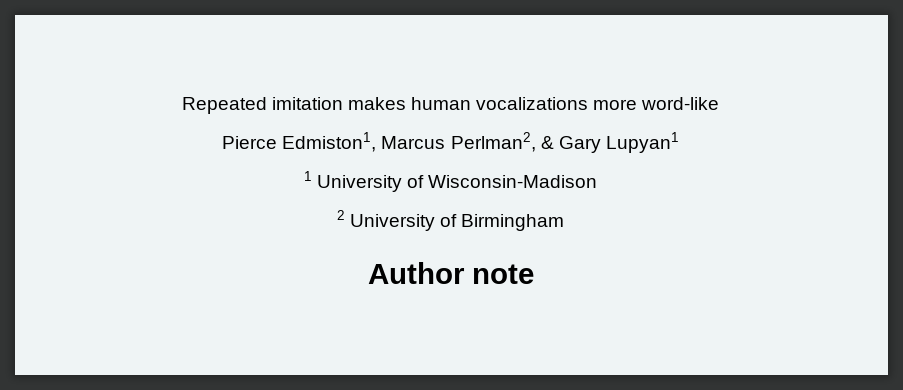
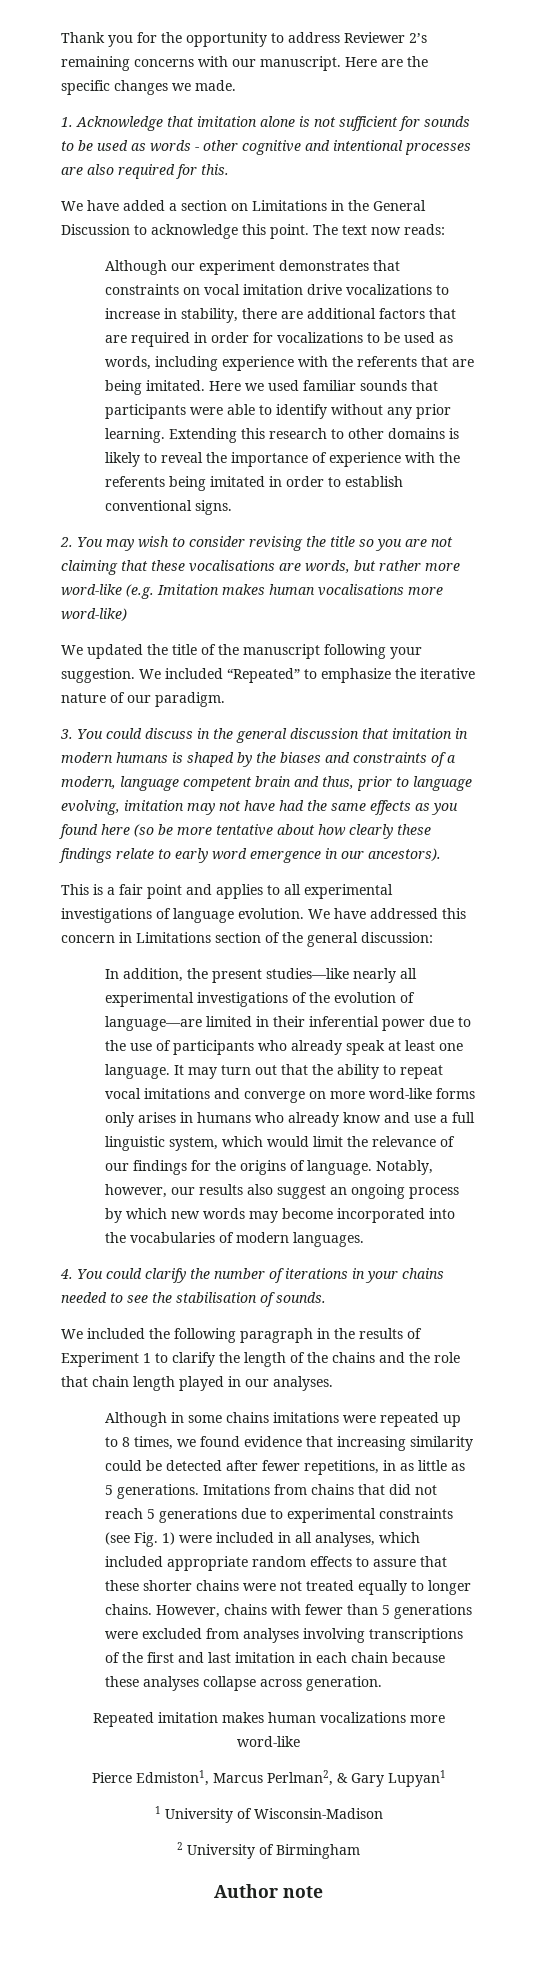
+ Thank you for the opportunity to address Reviewer 2’s remaining concerns with our manuscript. Here are the specific changes we made.
+ 1. Acknowledge that imitation alone is not sufficient for sounds to be used as words - other cognitive and intentional processes are also required for this.
+ We have added a section on Limitations in the General Discussion to acknowledge this point. The text now reads:
+ Although our experiment demonstrates that constraints on vocal imitation drive vocalizations to increase in stability, there are additional factors that are required in order for vocalizations to be used as words, including experience with the referents that are being imitated. Here we used familiar sounds that participants were able to identify without any prior learning. Extending this research to other domains is likely to reveal the importance of experience with the referents being imitated in order to establish conventional signs.
+ 2. You may wish to consider revising the title so you are not claiming that these vocalisations are words, but rather more word-like (e.g. Imitation makes human vocalisations more word-like)
+ We updated the title of the manuscript following your suggestion. We included “Repeated” to emphasize the iterative nature of our paradigm.
+ 3. You could discuss in the general discussion that imitation in modern humans is shaped by the biases and constraints of a modern, language competent brain and thus, prior to language evolving, imitation may not have had the same effects as you found here (so be more tentative about how clearly these findings relate to early word emergence in our ancestors).
+ This is a fair point and applies to all experimental investigations of language evolution. We have addressed this concern in Limitations section of the general discussion:
+ In addition, the present studies—like nearly all experimental investigations of the evolution of language—are limited in their inferential power due to the use of participants who already speak at least one language. It may turn out that the ability to repeat vocal imitations and converge on more word-like forms only arises in humans who already know and use a full linguistic system, which would limit the relevance of our findings for the origins of language. Notably, however, our results also suggest an ongoing process by which new words may become incorporated into the vocabularies of modern languages.
+ 4. You could clarify the number of iterations in your chains needed to see the stabilisation of sounds.
+ We included the following paragraph in the results of Experiment 1 to clarify the length of the chains and the role that chain length played in our analyses.
+ Although in some chains imitations were repeated up to 8 times, we found evidence that increasing similarity could be detected after fewer repetitions, in as little as 5 generations. Imitations from chains that did not reach 5 generations due to experimental constraints (see Fig. 1) were included in all analyses, which included appropriate random effects to assure that these shorter chains were not treated equally to longer chains. However, chains with fewer than 5 generations were excluded from analyses involving transcriptions of the first and last imitation in each chain because these analyses collapse across generation.

